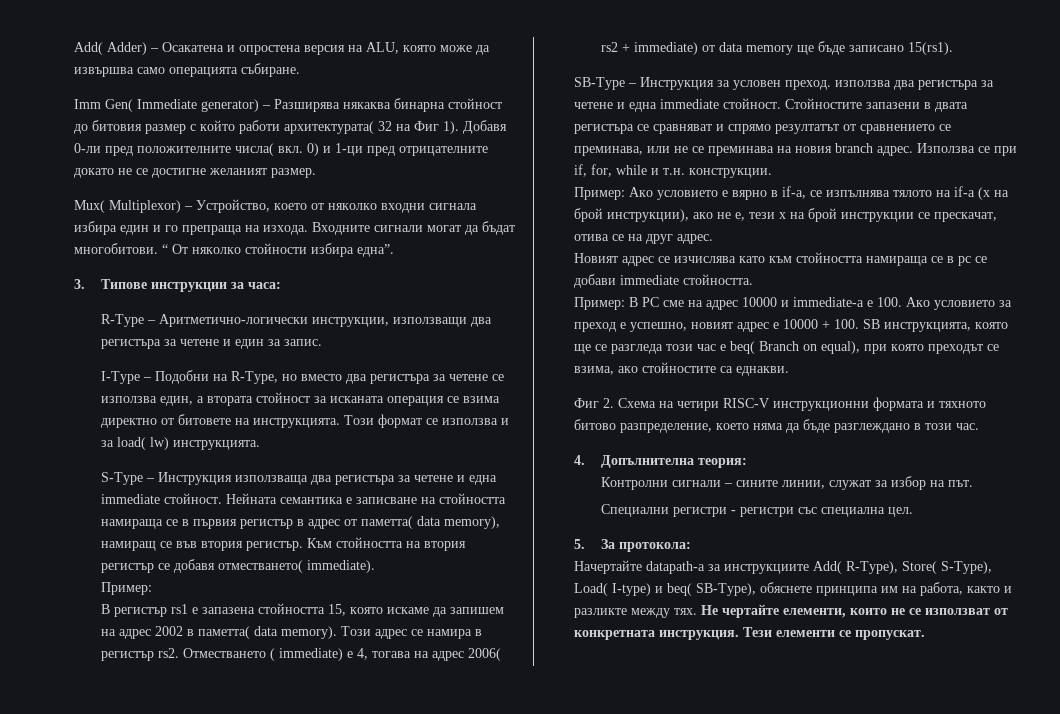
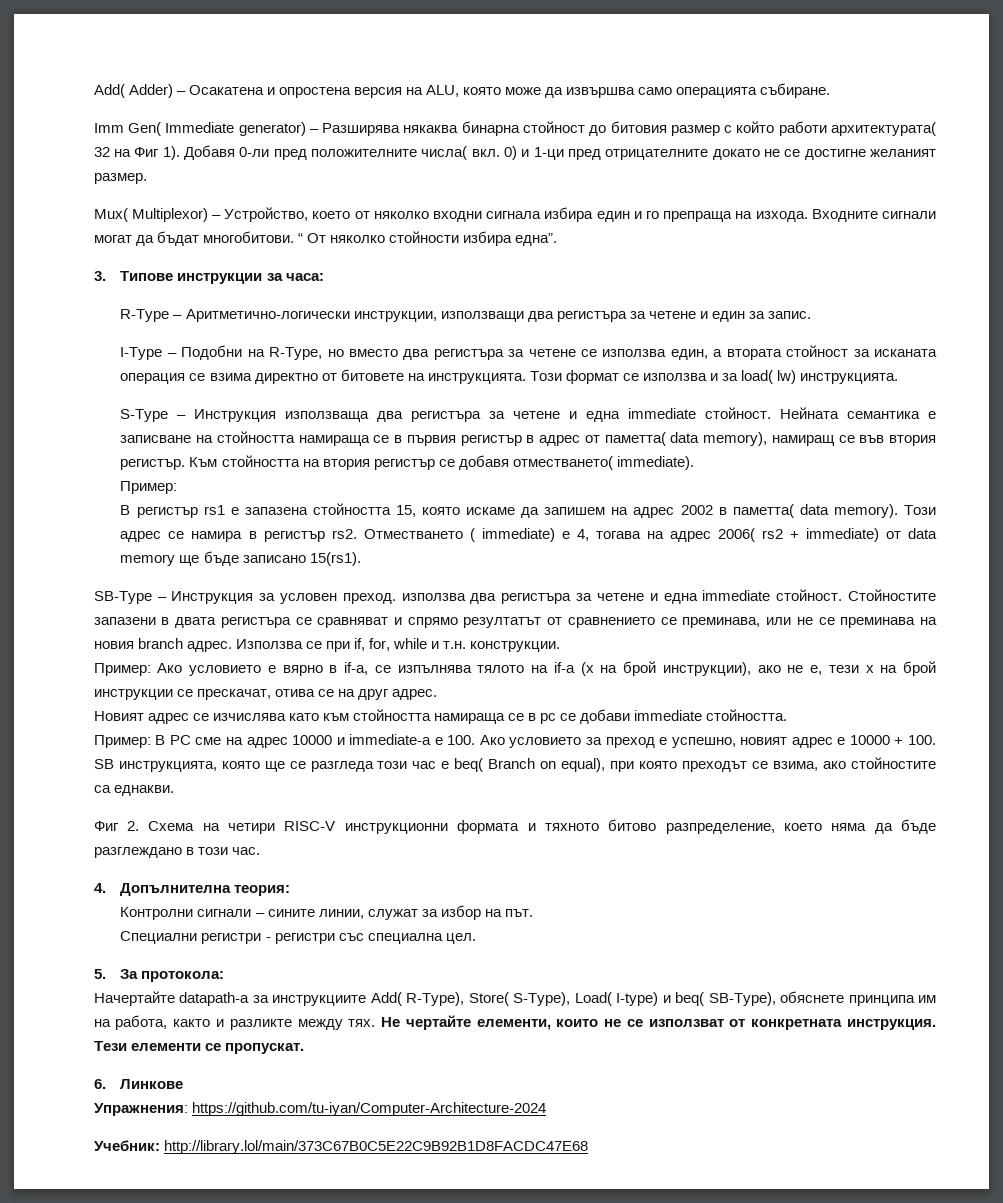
+ 6. Линкове
+ Упражнения: https://github.com/tu-iyan/Computer-Architecture-2024
+ Учебник: http://library.lol/main/373C67B0C5E22C9B92B1D8FACDC47E68

